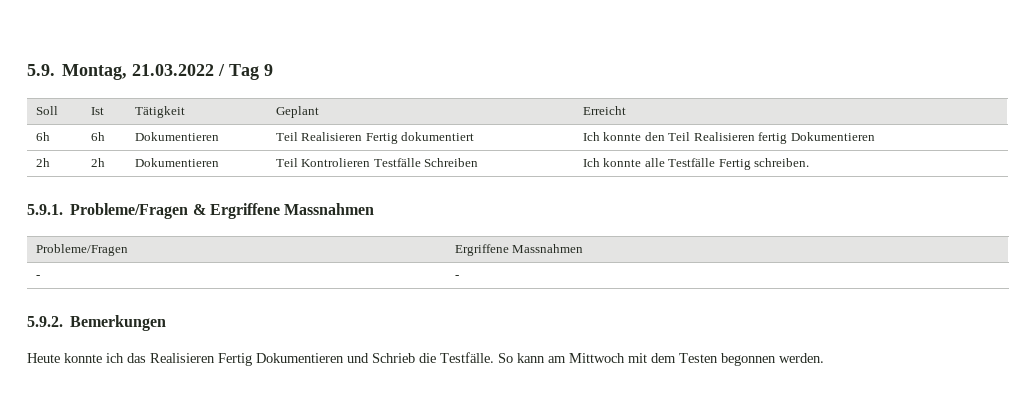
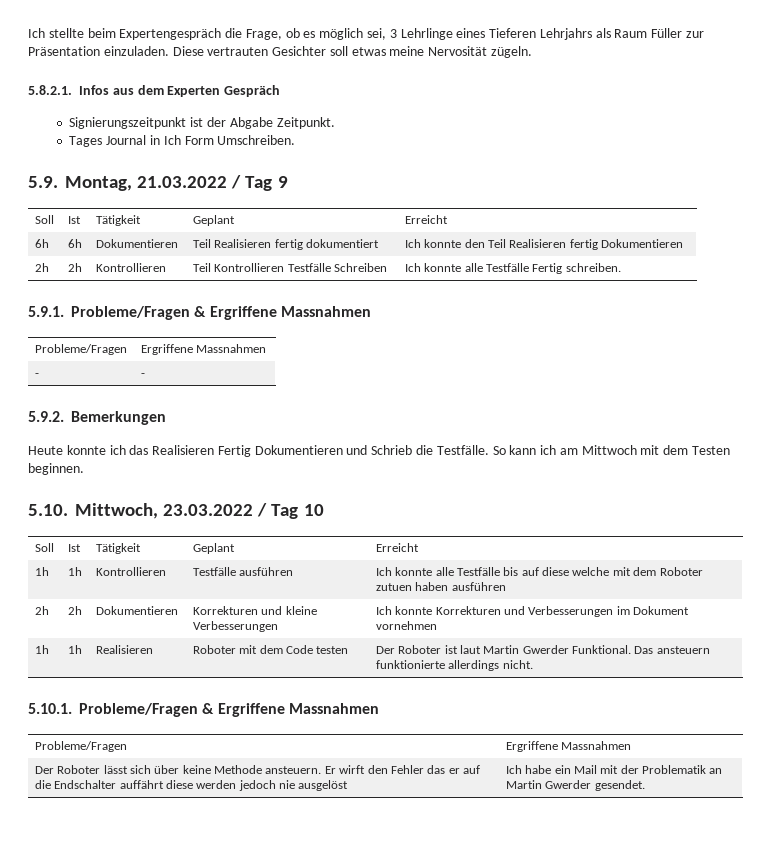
+ Ich stellte beim Expertengespräch die Frage, ob es möglich sei, 3 Lehrlinge eines Tieferen Lehrjahrs als Raum Füller zur Präsentation einzuladen. Diese vertrauten Gesichter soll etwas meine Nervosität zügeln.
+ 5.8.2.1. Infos aus dem Experten Gespräch
+ Signierungszeitpunkt ist der Abgabe Zeitpunkt.
+ Tages Journal in Ich Form Umschreiben.
- 6h | 6h | Dokumentieren | Teil Realisieren Fertig dokumentiert | Ich konnte den Teil Realisieren fertig Dokumentieren
+ 6h | 6h | Dokumentieren | Teil Realisieren fertig dokumentiert | Ich konnte den Teil Realisieren fertig Dokumentieren
- 2h | 2h | Dokumentieren | Teil Kontrolieren Testfälle Schreiben | Ich konnte alle Testfälle Fertig schreiben.
+ 2h | 2h | Kontrollieren | Teil Kontrollieren Testfälle Schreiben | Ich konnte alle Testfälle Fertig schreiben.
- So kann am Mittwoch mit dem Testen begonnen werden.
+ So kann ich am Mittwoch mit dem Testen beginnen.
+ 5.10. Mittwoch, 23.03.2022 / Tag 10
+ Soll | Ist | Tätigkeit | Geplant | Erreicht
+ 1h | 1h | Kontrollieren | Testfälle ausführen | Ich konnte alle Testfälle bis auf diese welche mit dem Roboter zutuen haben ausführen
+ 2h | 2h | Dokumentieren | Korrekturen und kleine Verbesserungen | Ich konnte Korrekturen und Verbesserungen im Dokument vornehmen
+ 1h | 1h | Realisieren | Roboter mit dem Code testen | Der Roboter ist laut Martin Gwerder Funktional. Das ansteuern funktionierte allerdings nicht.
+ 5.10.1. Probleme/Fragen & Ergriffene Massnahmen
+ Probleme/Fragen | Ergriffene Massnahmen
+ Der Roboter lässt sich über keine Methode ansteuern. Er wirft den Fehler das er auf die Endschalter auffährt diese werden jedoch nie ausgelöst | Ich habe ein Mail mit der Problematik an Martin Gwerder gesendet.

